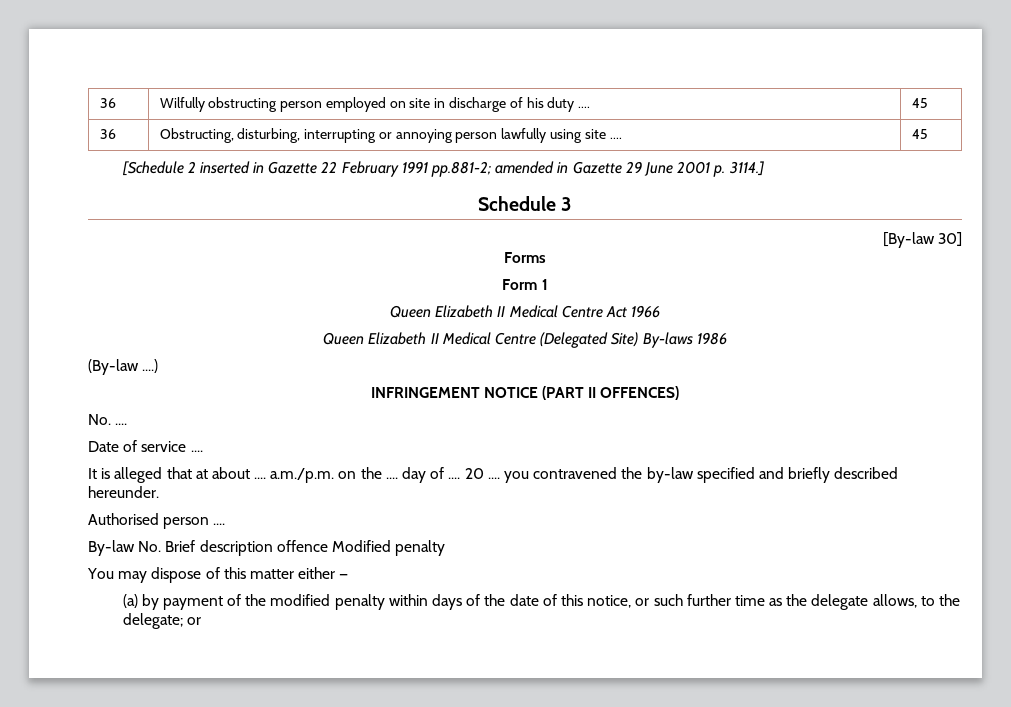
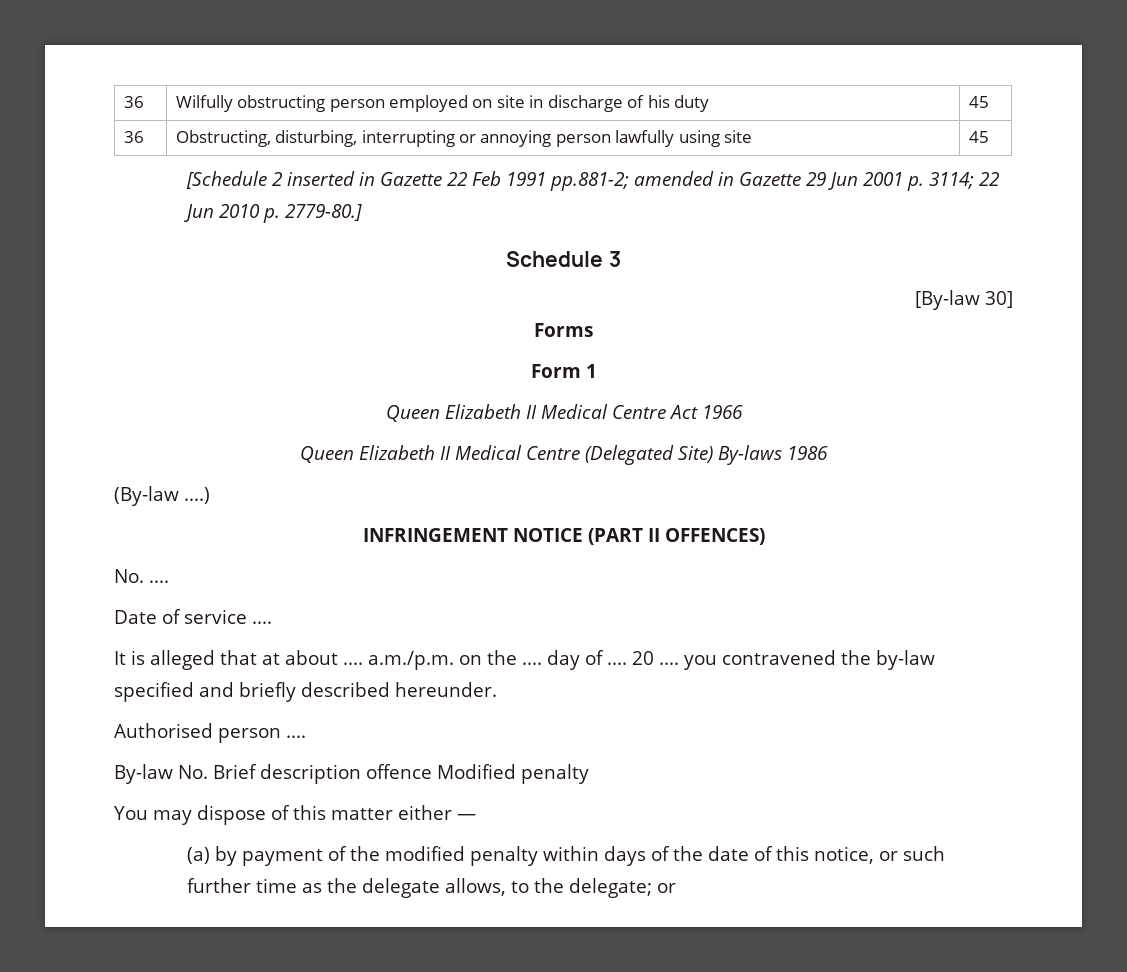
- 36 | Wilfully obstructing person employed on site in discharge of his duty .... | 45
+ 36 | Wilfully obstructing person employed on site in discharge of his duty | 45
- 36 | Obstructing, disturbing, interrupting or annoying person lawfully using site .... | 45
+ 36 | Obstructing, disturbing, interrupting or annoying person lawfully using site | 45
- [Schedule 2 inserted in Gazette 22 February 1991 pp.881-2; amended in Gazette 29 June 2001 p. 3114.]
+ [Schedule 2 inserted in Gazette 22 Feb 1991 pp.881-2; amended in Gazette 29 Jun 2001 p. 3114; 22 Jun 2010 p. 2779-80.]

